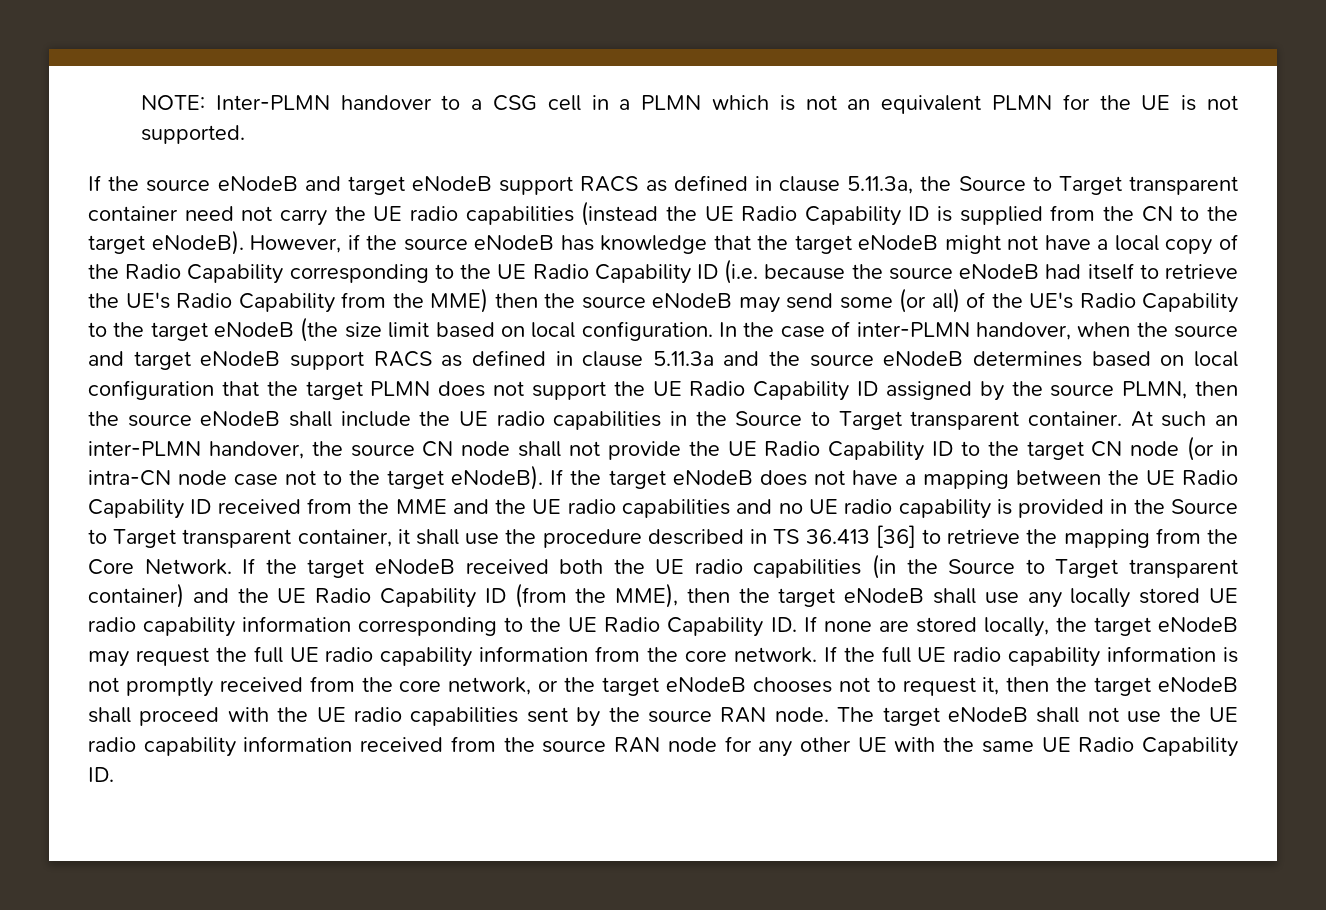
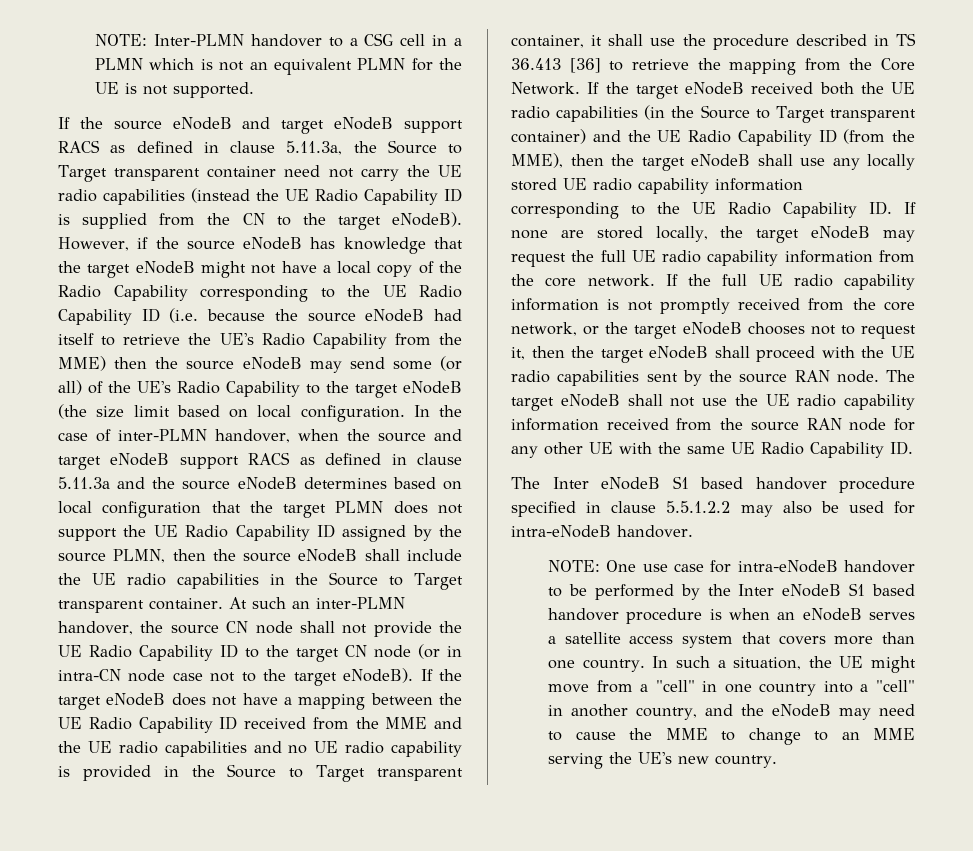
+ The Inter eNodeB S1 based handover procedure specified in clause 5.5.1.2.2 may also be used for intra-eNodeB handover.
+ NOTE: One use case for intra-eNodeB handover to be performed by the Inter eNodeB S1 based handover procedure is when an eNodeB serves a satellite access system that covers more than one country. In such a situation, the UE might move from a "cell" in one country into a "cell" in another country, and the eNodeB may need to cause the MME to change to an MME serving the UE's new country.

